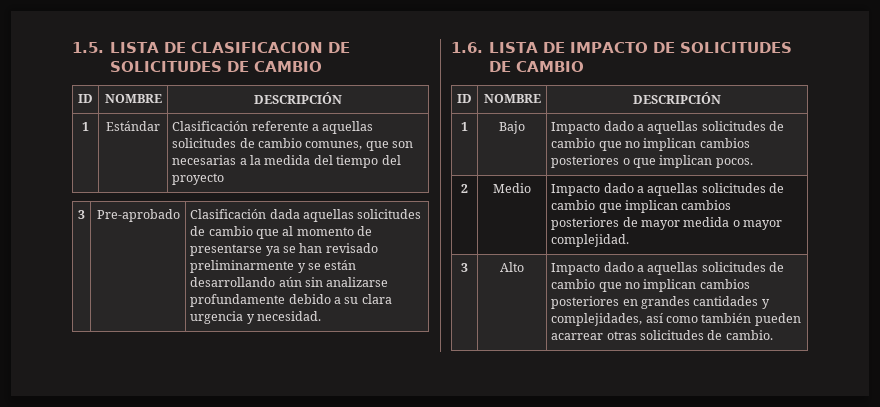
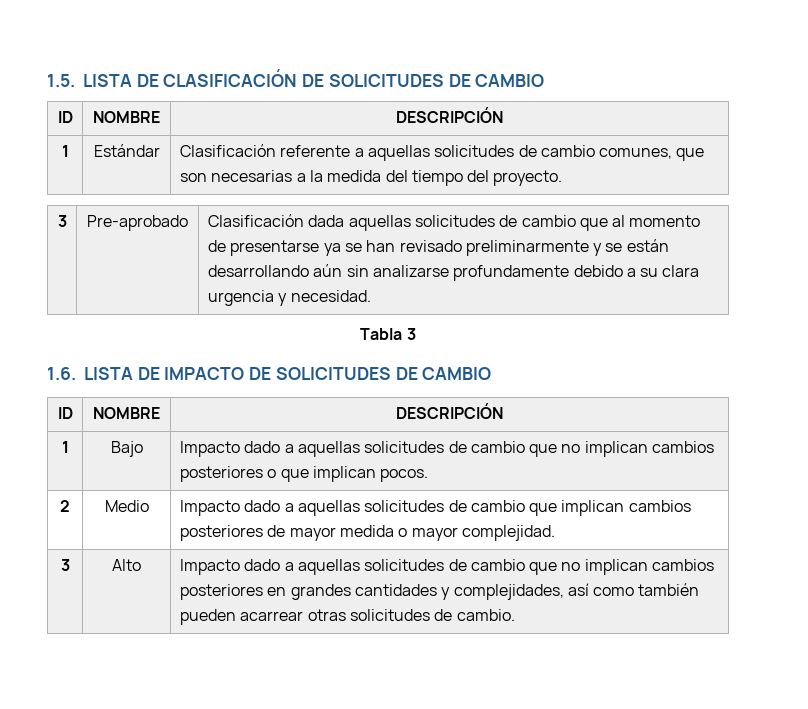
- 1.5. LISTA DE CLASIFICACION DE SOLICITUDES DE CAMBIO
+ 1.5. LISTA DE CLASIFICACIÓN DE SOLICITUDES DE CAMBIO
- 1 | Estándar | Clasificación referente a aquellas solicitudes de cambio comunes, que son necesarias a la medida del tiempo del proyecto
+ 1 | Estándar | Clasificación referente a aquellas solicitudes de cambio comunes, que son necesarias a la medida del tiempo del proyecto.
+ Tabla 3

